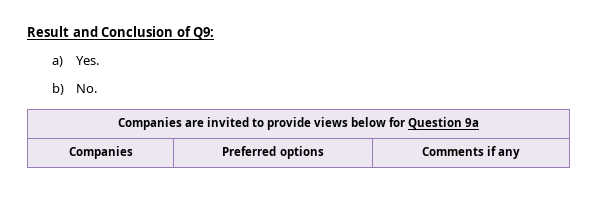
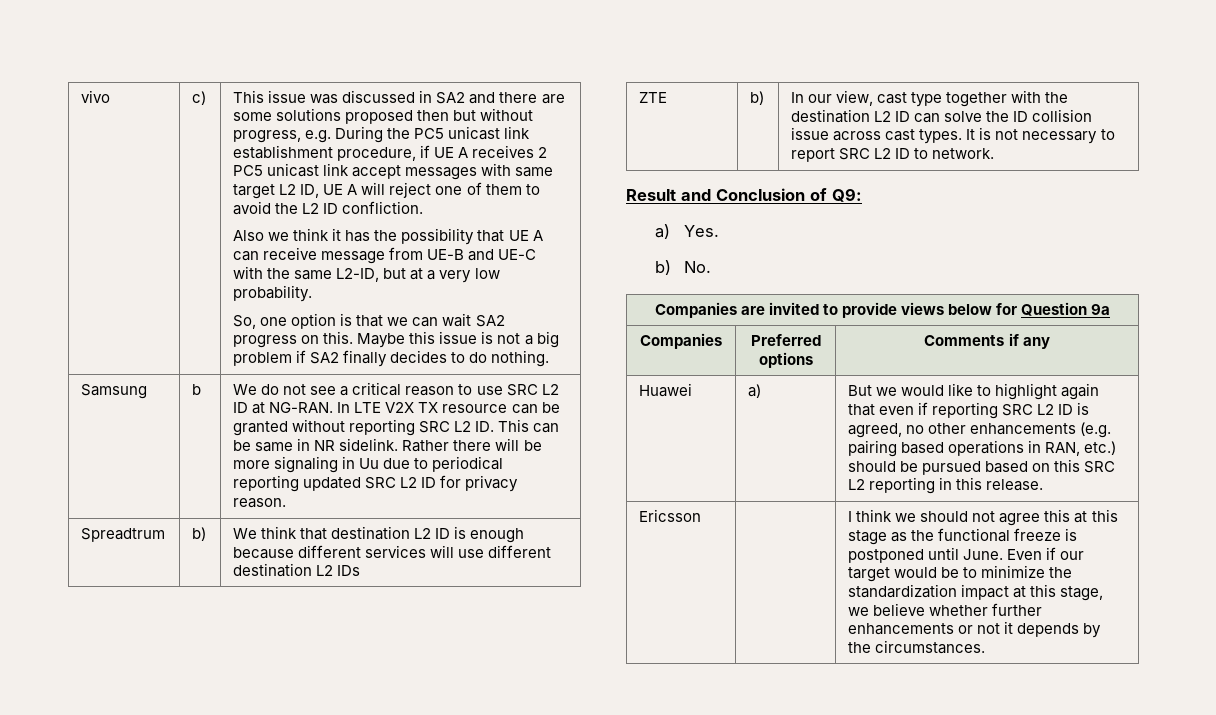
+ vivo | c) | This issue was discussed in SA2 and there are some solutions proposed then but without progress, e.g. During the PC5 unicast link establishment procedure, if UE A receives 2 PC5 unicast link accept messages with same target L2 ID, UE A will reject one of them to avoid the L2 ID confliction.
+ Also we think it has the possibility that UE A can receive message from UE-B and UE-C with the same L2-ID, but at a very low probability.
+ So, one option is that we can wait SA2 progress on this. Maybe this issue is not a big problem if SA2 finally decides to do nothing.
+ Samsung | b | We do not see a critical reason to use SRC L2 ID at NG-RAN. In LTE V2X TX resource can be granted without reporting SRC L2 ID. This can be same in NR sidelink. Rather there will be more signaling in Uu due to periodical reporting updated SRC L2 ID for privacy reason.
+ Spreadtrum | b) | We think that destination L2 ID is enough because different services will use different destination L2 IDs
+ ZTE | b) | In our view, cast type together with the destination L2 ID can solve the ID collision issue across cast types. It is not necessary to report SRC L2 ID to network.
+ Huawei | a) | But we would like to highlight again that even if reporting SRC L2 ID is agreed, no other enhancements (e.g. pairing based operations in RAN, etc.) should be pursued based on this SRC L2 reporting in this release.
+ Ericsson | | I think we should not agree this at this stage as the functional freeze is postponed until June. Even if our target would be to minimize the standardization impact at this stage, we believe whether further enhancements or not it depends by the circumstances.

